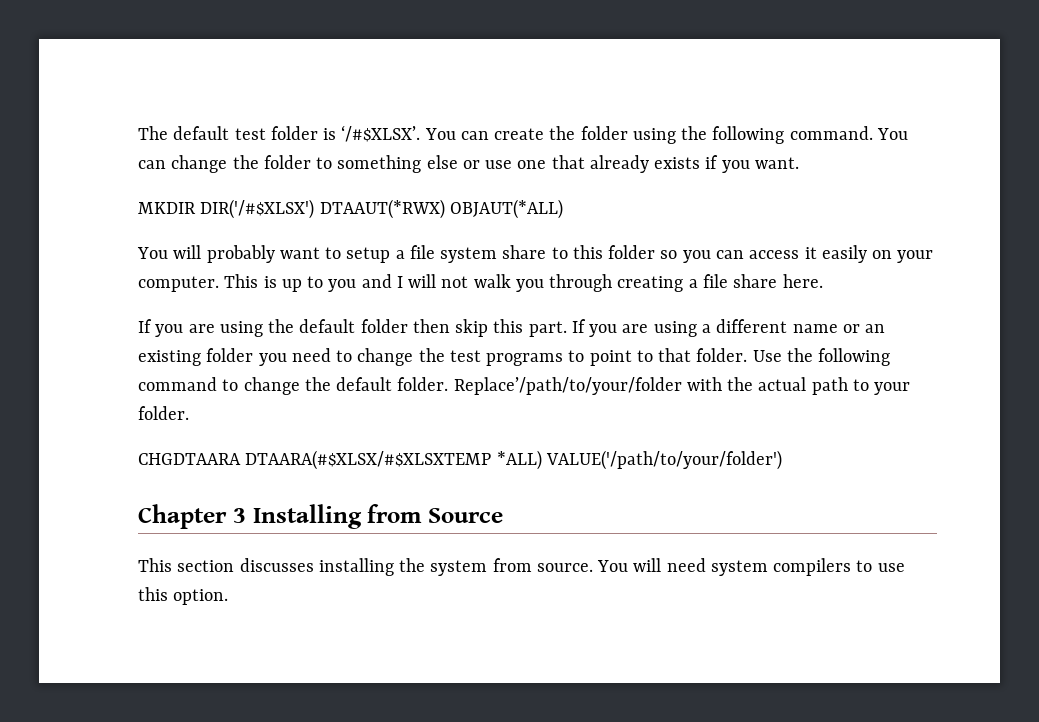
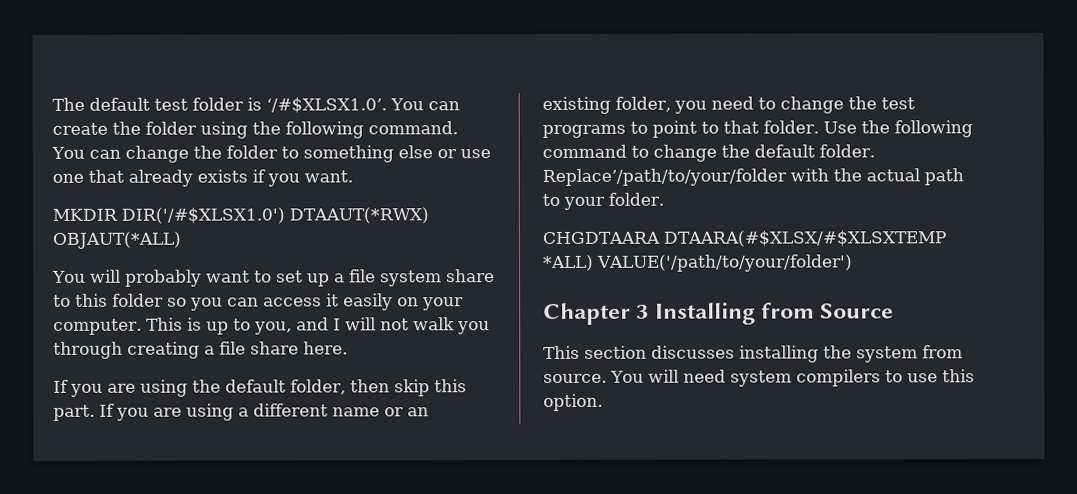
- The default test folder is ‘/#$XLSX’. You can create the folder using the following command.
+ The default test folder is ‘/#$XLSX1.0’. You can create the folder using the following command.
- MKDIR DIR('/#$XLSX') DTAAUT(*RWX) OBJAUT(*ALL)
+ MKDIR DIR('/#$XLSX1.0') DTAAUT(*RWX) OBJAUT(*ALL)
- You will probably want to setup a file system share to this folder so you can access it easily on your computer.
+ You will probably want to set up a file system share to this folder so you can access it easily on your computer.
- This is up to you and I will not walk you through creating a file share here.
+ This is up to you, and I will not walk you through creating a file share here.
- If you are using the default folder then skip this part.
+ If you are using the default folder, then skip this part.
- If you are using a different name or an existing folder you need to change the test programs to point to that folder.
+ If you are using a different name or an existing folder, you need to change the test programs to point to that folder.

